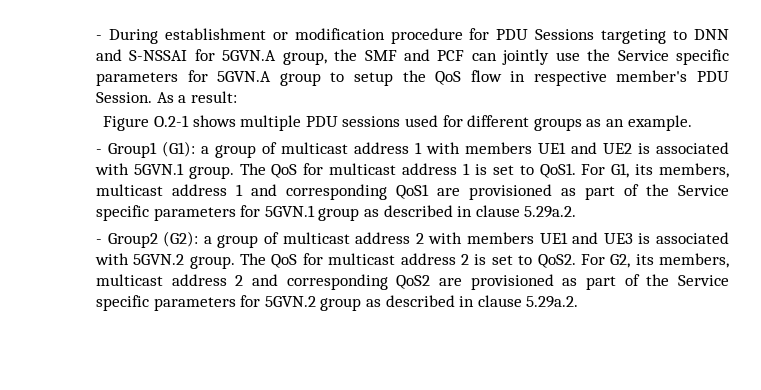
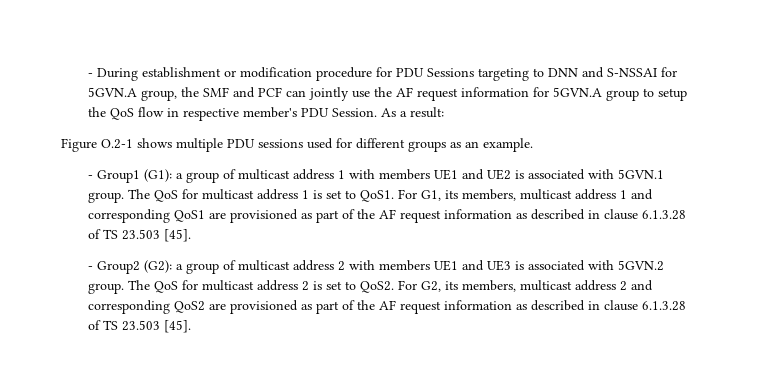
- - During establishment or modification procedure for PDU Sessions targeting to DNN and S-NSSAI for 5GVN.A group, the SMF and PCF can jointly use the Service specific parameters for 5GVN.A group to setup the QoS flow in respective member's PDU Session.
+ - During establishment or modification procedure for PDU Sessions targeting to DNN and S-NSSAI for 5GVN.A group, the SMF and PCF can jointly use the AF request information for 5GVN.A group to setup the QoS flow in respective member's PDU Session.
- For G1, its members, multicast address 1 and corresponding QoS1 are provisioned as part of the Service specific parameters for 5GVN.1 group as described in clause 5.29a.2.
+ For G1, its members, multicast address 1 and corresponding QoS1 are provisioned as part of the AF request information as described in clause 6.1.3.28 of TS 23.503 [45].
- For G2, its members, multicast address 2 and corresponding QoS2 are provisioned as part of the Service specific parameters for 5GVN.2 group as described in clause 5.29a.2.
+ For G2, its members, multicast address 2 and corresponding QoS2 are provisioned as part of the AF request information as described in clause 6.1.3.28 of TS 23.503 [45].

